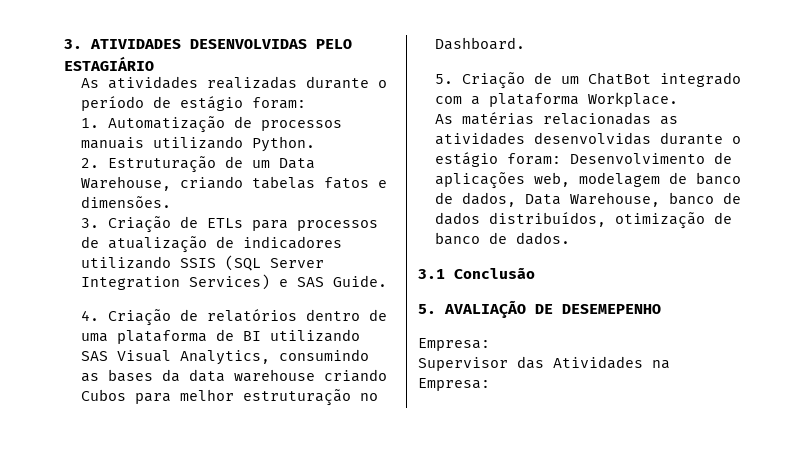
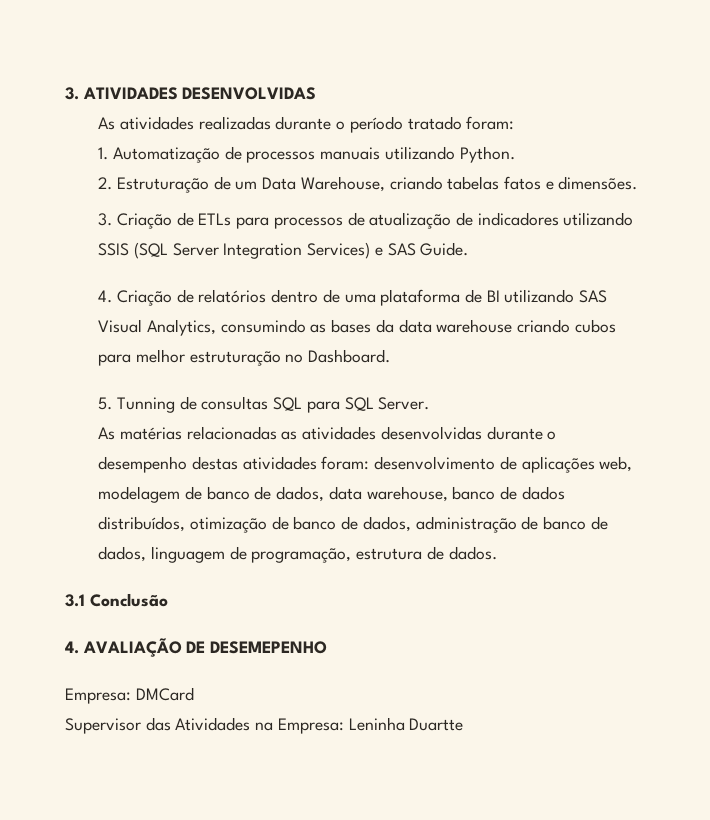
- 3. ATIVIDADES DESENVOLVIDAS PELO ESTAGIÁRIO
+ 3. ATIVIDADES DESENVOLVIDAS
- As atividades realizadas durante o período de estágio foram:
+ As atividades realizadas durante o período tratado foram:
- 4. Criação de relatórios dentro de uma plataforma de BI utilizando SAS Visual Analytics, consumindo as bases da data warehouse criando Cubos para melhor estruturação no Dashboard.
+ 4. Criação de relatórios dentro de uma plataforma de BI utilizando SAS Visual Analytics, consumindo as bases da data warehouse criando cubos para melhor estruturação no Dashboard.
- 5. Criação de um ChatBot integrado com a plataforma Workplace.
+ 5. Tunning de consultas SQL para SQL Server.
- As matérias relacionadas as atividades desenvolvidas durante o estágio foram: Desenvolvimento de aplicações web, modelagem de banco de dados, Data Warehouse, banco de dados distribuídos, otimização de banco de dados.
+ As matérias relacionadas as atividades desenvolvidas durante o desempenho destas atividades foram: desenvolvimento de aplicações web, modelagem de banco de dados, data warehouse, banco de dados distribuídos, otimização de banco de dados, administração de banco de dados, linguagem de programação, estrutura de dados.
- 5. AVALIAÇÃO DE DESEMEPENHO
- Empresa:
+ 4. AVALIAÇÃO DE DESEMEPENHO
+ Empresa: DMCard
- Supervisor das Atividades na Empresa:
+ Supervisor das Atividades na Empresa: Leninha Duartte

